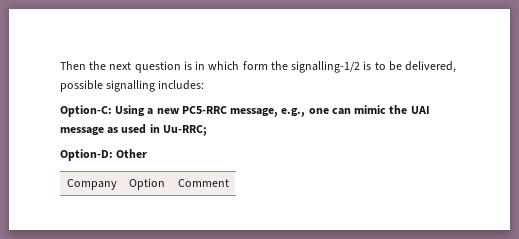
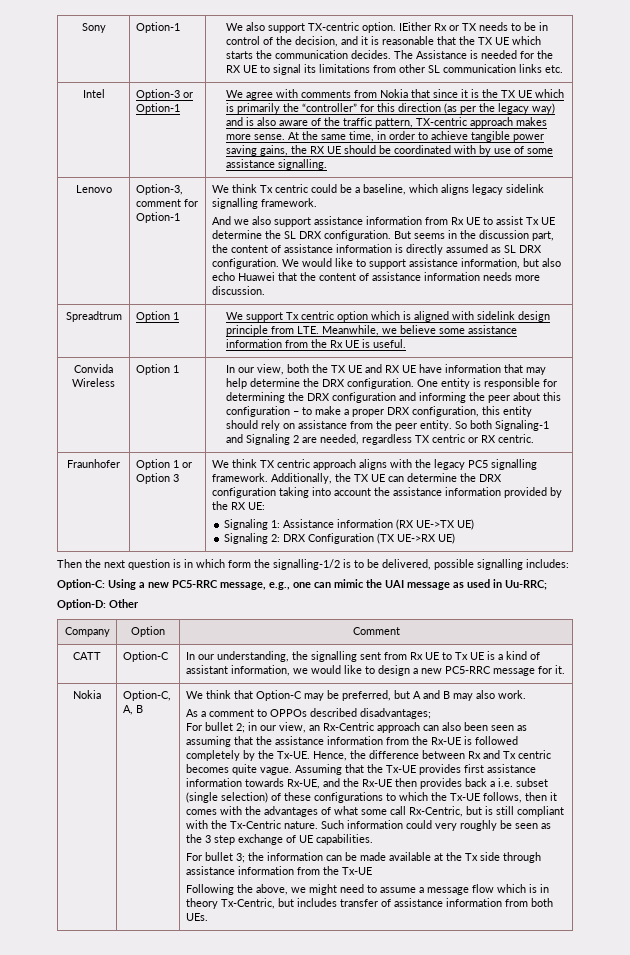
+ Sony | Option-1 | We also support TX-centric option. IEither Rx or TX needs to be in control of the decision, and it is reasonable that the TX UE which starts the communication decides. The Assistance is needed for the RX UE to signal its limitations from other SL communication links etc.
+ Intel | Option-3 or Option-1 | We agree with comments from Nokia that since it is the TX UE which is primarily the “controller” for this direction (as per the legacy way) and is also aware of the traffic pattern, TX-centric approach makes more sense. At the same time, in order to achieve tangible power saving gains, the RX UE should be coordinated with by use of some assistance signalling.
+ Lenovo | Option-3, comment for Option-1 | We think Tx centric could be a baseline, which aligns legacy sidelink signalling framework.
+ And we also support assistance information from Rx UE to assist Tx UE determine the SL DRX configuration. But seems in the discussion part, the content of assistance information is directly assumed as SL DRX configuration. We would like to support assistance information, but also echo Huawei that the content of assistance information needs more discussion.
+ Spreadtrum | Option 1 | We support Tx centric option which is aligned with sidelink design principle from LTE. Meanwhile, we believe some assistance information from the Rx UE is useful.
+ Convida Wireless | Option 1 | In our view, both the TX UE and RX UE have information that may help determine the DRX configuration. One entity is responsible for determining the DRX configuration and informing the peer about this configuration – to make a proper DRX configuration, this entity should rely on assistance from the peer entity. So both Signaling-1 and Signaling 2 are needed, regardless TX centric or RX centric.
+ Fraunhofer | Option 1 or Option 3 | We think TX centric approach aligns with the legacy PC5 signalling framework. Additionally, the TX UE can determine the DRX configuration taking into account the assistance information provided by the RX UE:
+ Signaling 1: Assistance information (RX UE->TX UE)
+ Signaling 2: DRX Configuration (TX UE->RX UE)
+ CATT | Option-C | In our understanding, the signalling sent from Rx UE to Tx UE is a kind of assistant information, we would like to design a new PC5-RRC message for it.
+ Nokia | Option-C, A, B | We think that Option-C may be preferred, but A and B may also work.
+ As a comment to OPPOs described disadvantages;
+ For bullet 2; in our view, an Rx-Centric approach can also been seen as assuming that the assistance information from the Rx-UE is followed completely by the Tx-UE. Hence, the difference between Rx and Tx centric becomes quite vague. Assuming that the Tx-UE provides first assistance information towards Rx-UE, and the Rx-UE then provides back a i.e. subset (single selection) of these configurations to which the Tx-UE follows, then it comes with the advantages of what some call Rx-Centric, but is still compliant with the Tx-Centric nature. Such information could very roughly be seen as the 3 step exchange of UE capabilities.
+ For bullet 3; the information can be made available at the Tx side through assistance information from the Tx-UE
+ Following the above, we might need to assume a message flow which is in theory Tx-Centric, but includes transfer of assistance information from both UEs.

